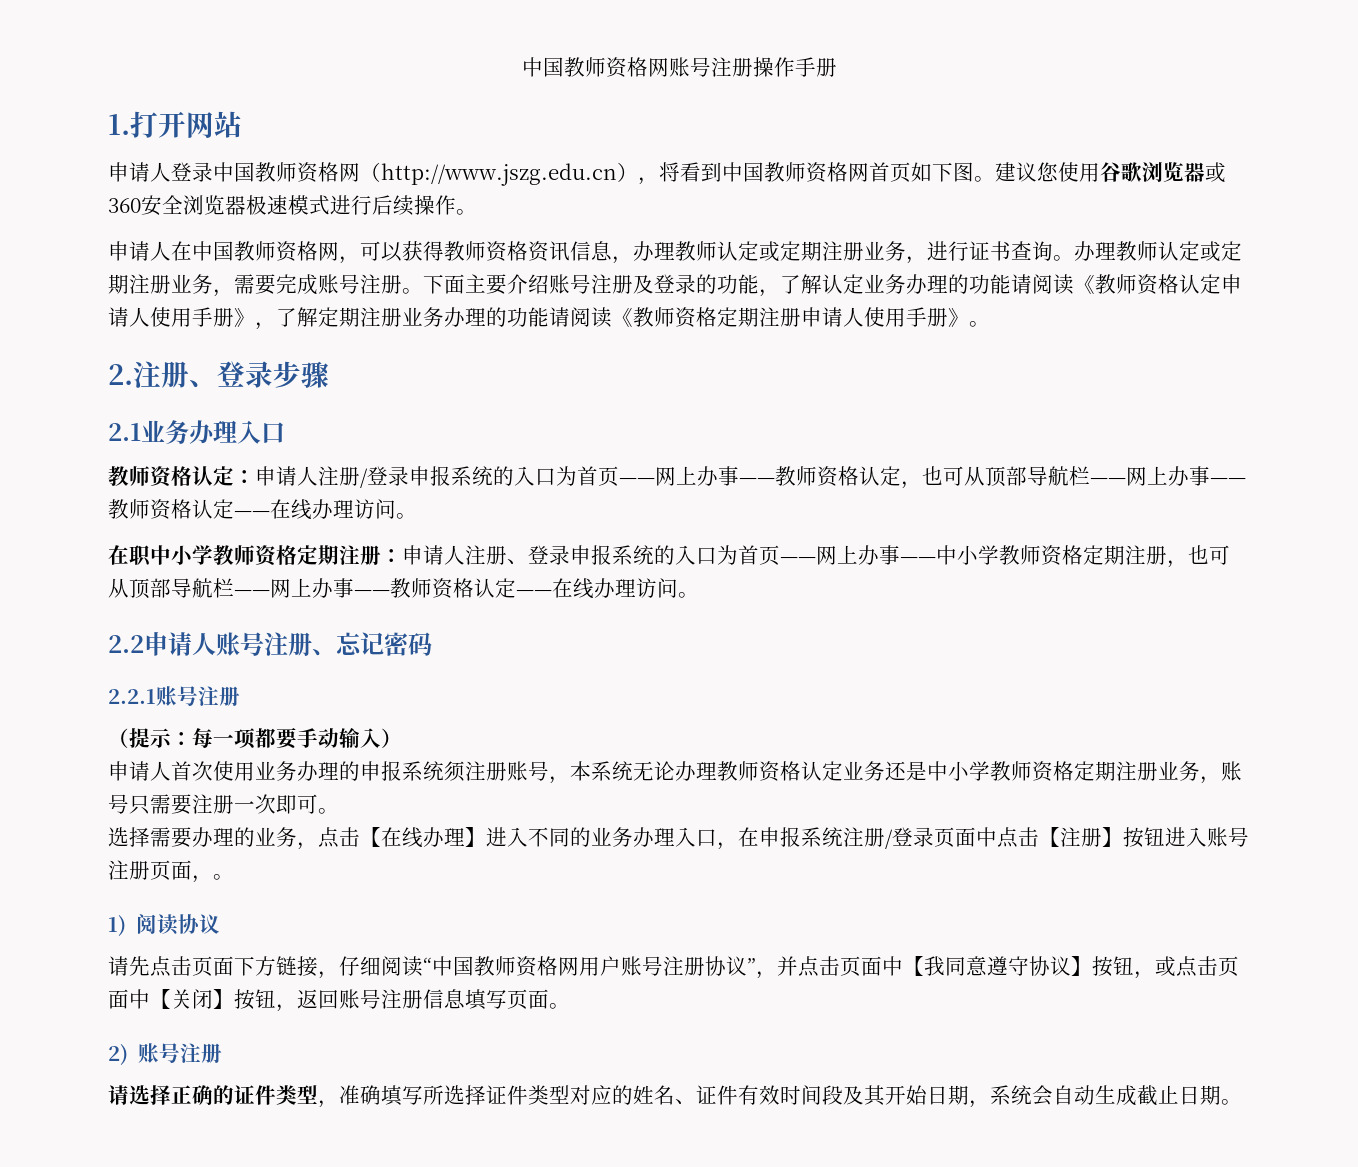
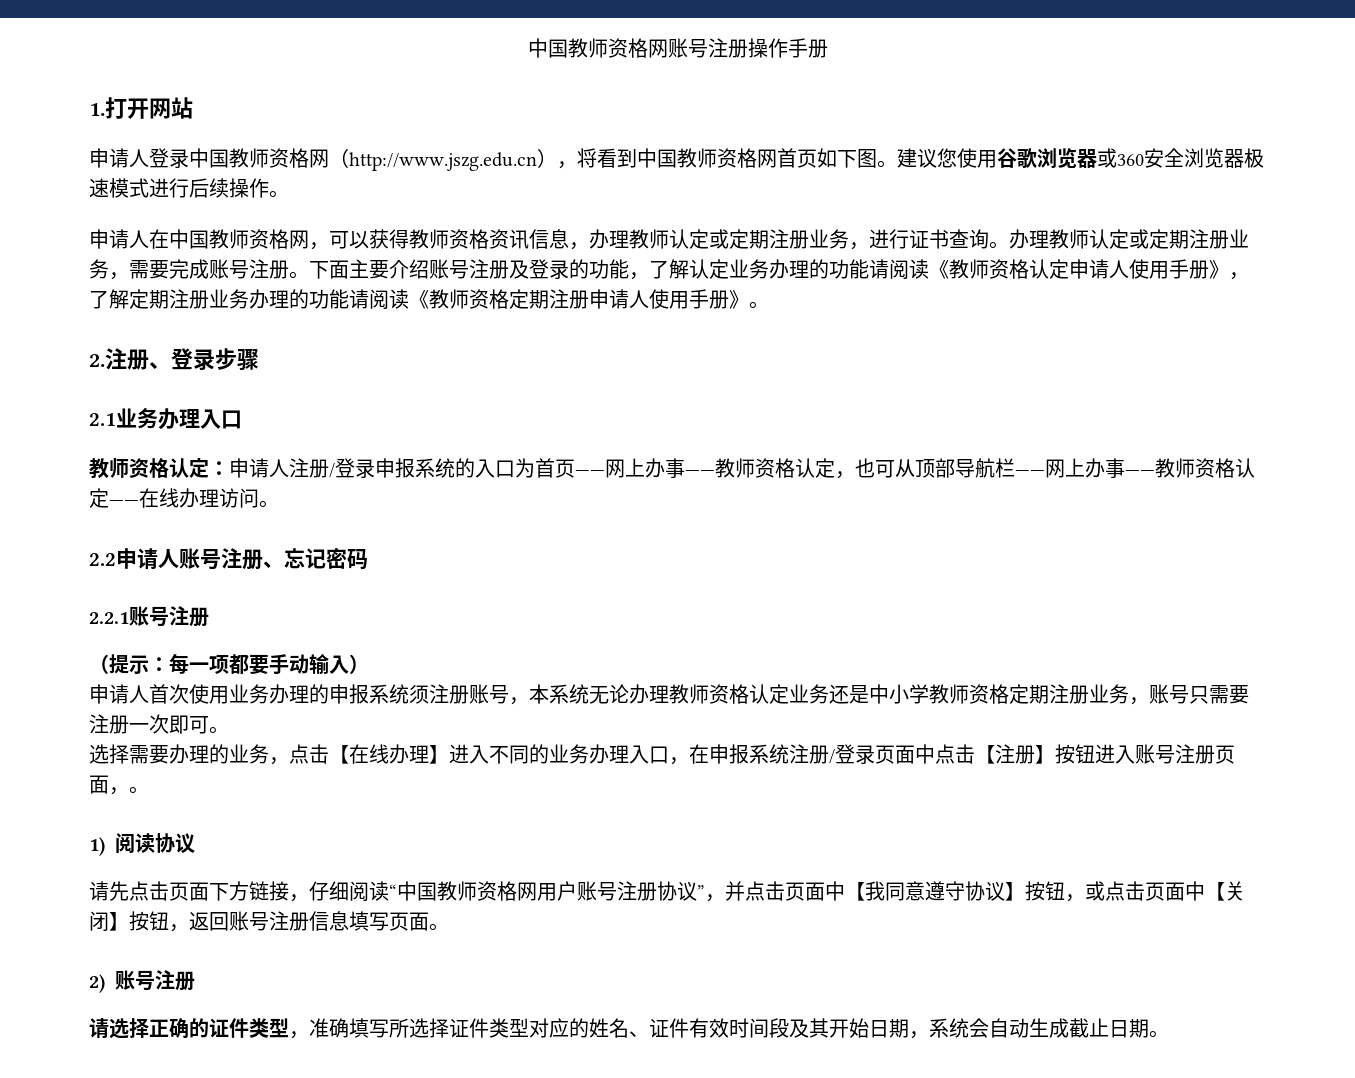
- 在职中小学教师资格定期注册：申请人注册、登录申报系统的入口为首页——网上办事——中小学教师资格定期注册，也可从顶部导航栏——网上办事——教师资格认定——在线办理访问。

